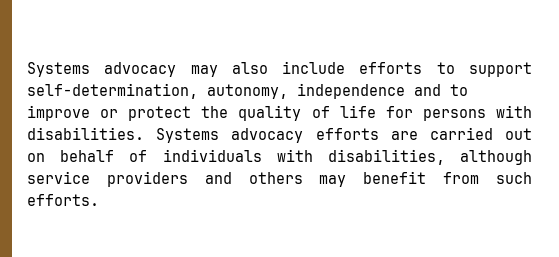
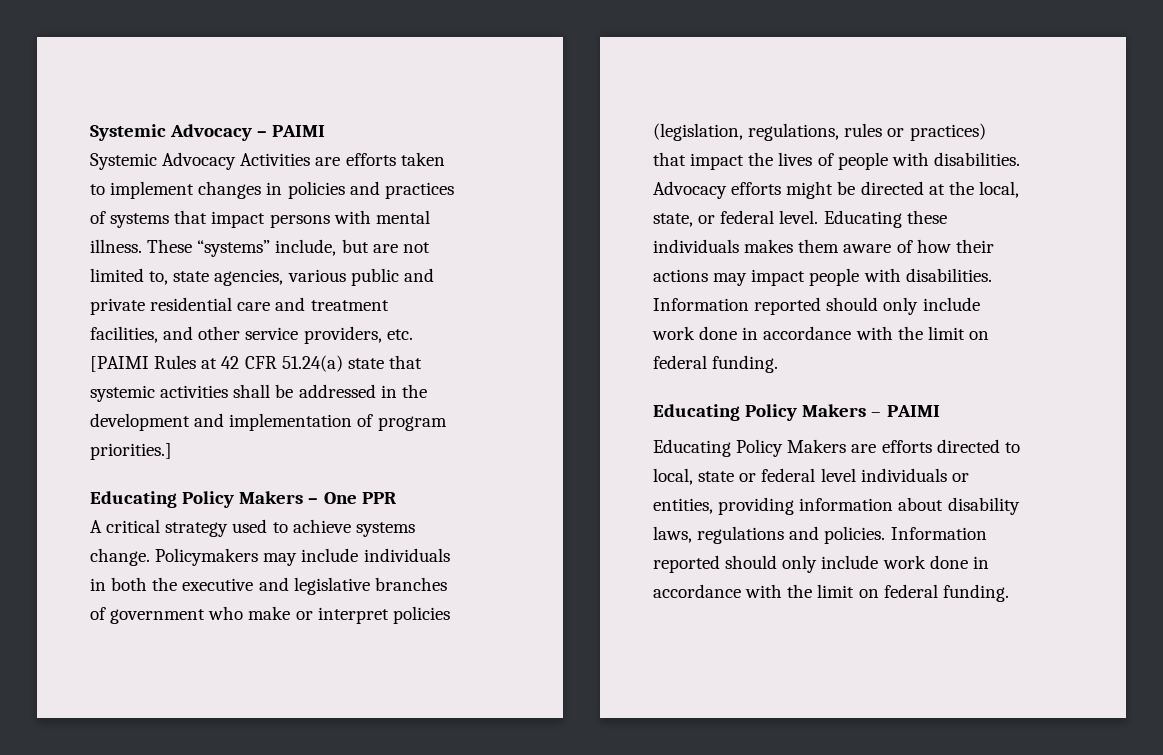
- Systems advocacy may also include efforts to support self-determination, autonomy, independence and to improve or protect the quality of life for persons with disabilities. Systems advocacy efforts are carried out on behalf of individuals with disabilities, although service providers and others may benefit from such efforts.
+ Systemic Advocacy – PAIMI
+ Systemic Advocacy Activities are efforts taken to implement changes in policies and practices of systems that impact persons with mental illness. These “systems” include, but are not limited to, state agencies, various public and private residential care and treatment facilities, and other service providers, etc. [PAIMI Rules at 42 CFR 51.24(a) state that systemic activities shall be addressed in the development and implementation of program priorities.]
+ Educating Policy Makers – One PPR
+ A critical strategy used to achieve systems change. Policymakers may include individuals in both the executive and legislative branches of government who make or interpret policies (legislation, regulations, rules or practices) that impact the lives of people with disabilities. Advocacy efforts might be directed at the local, state, or federal level. Educating these individuals makes them aware of how their actions may impact people with disabilities. Information reported should only include work done in accordance with the limit on federal funding.
+ Educating Policy Makers – PAIMI
+ Educating Policy Makers are efforts directed to local, state or federal level individuals or entities, providing information about disability laws, regulations and policies. Information reported should only include work done in accordance with the limit on federal funding.

